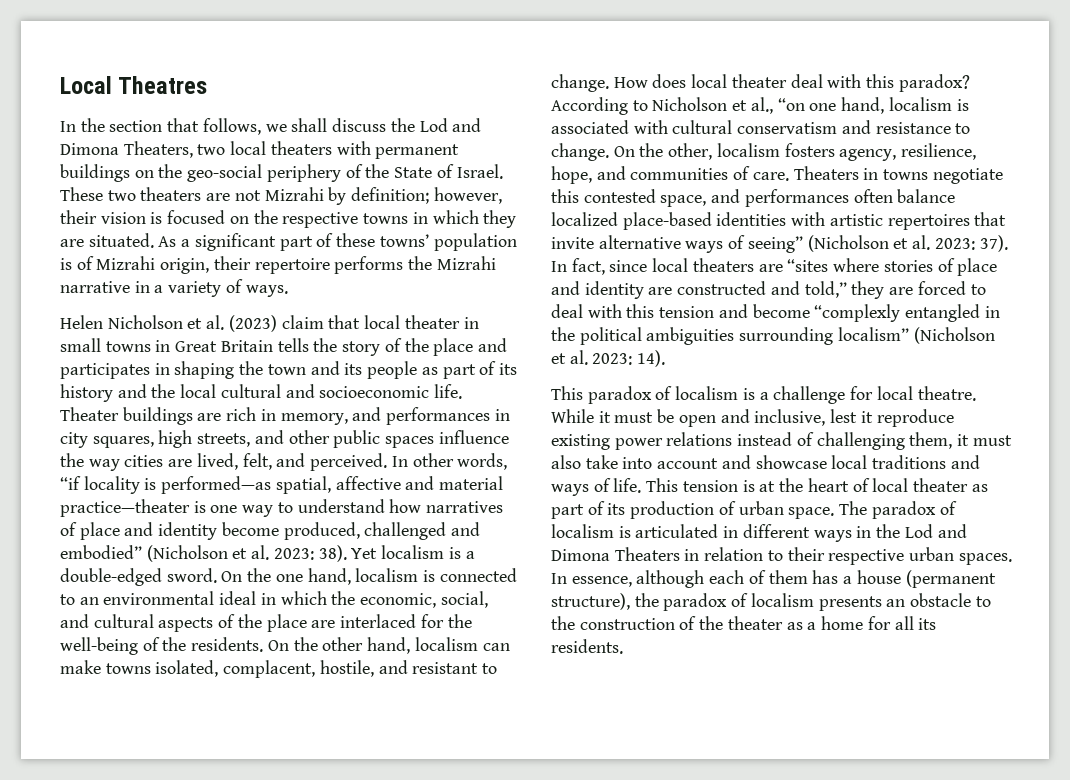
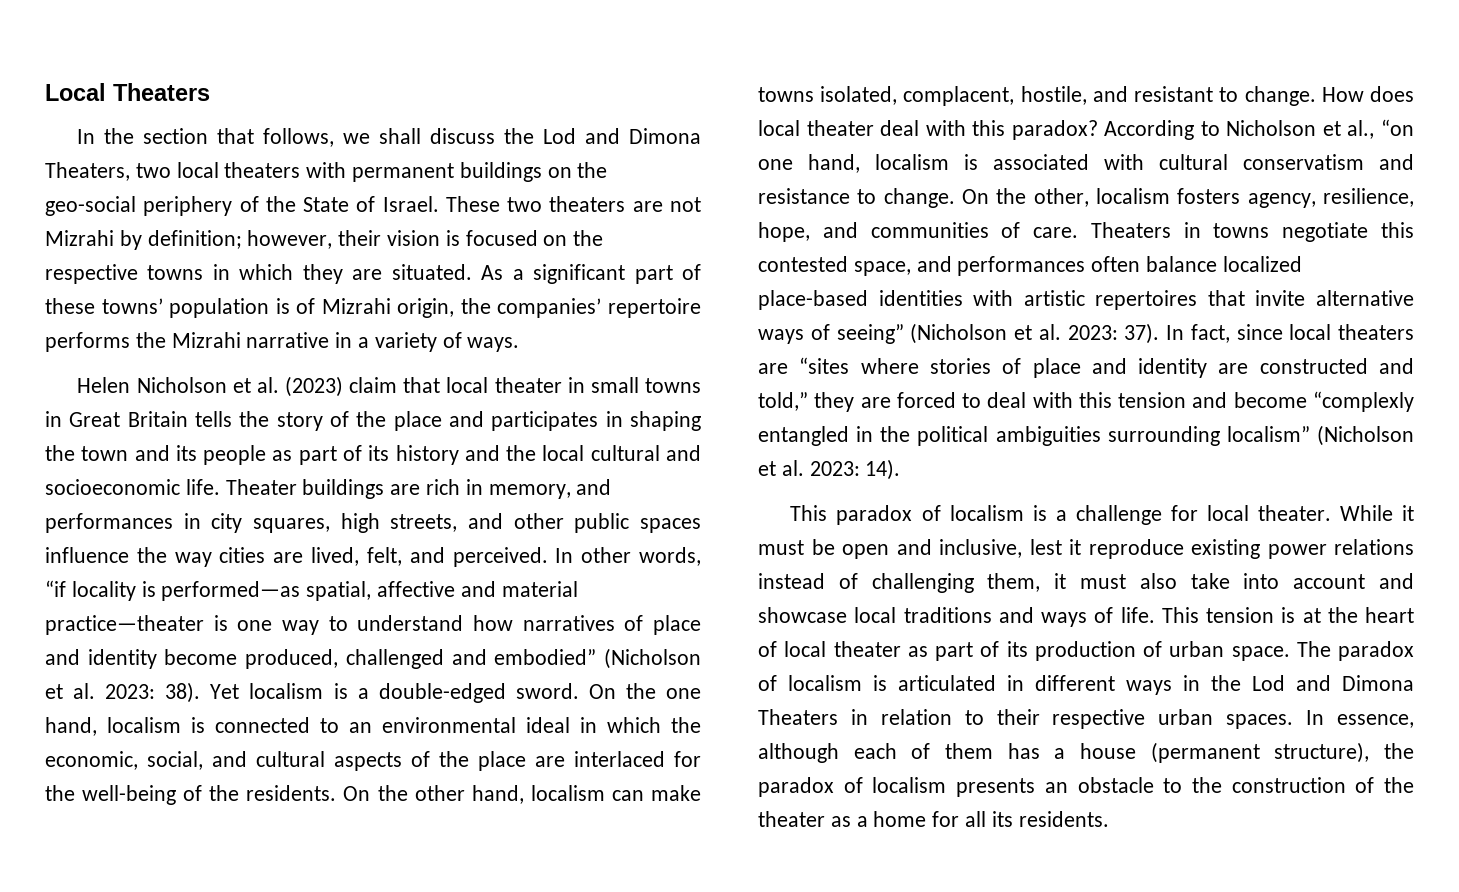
- Local Theatres
+ Local Theaters
- As a significant part of these towns’ population is of Mizrahi origin, their repertoire performs the Mizrahi narrative in a variety of ways.
+ As a significant part of these towns’ population is of Mizrahi origin, the companies’ repertoire performs the Mizrahi narrative in a variety of ways.
- This paradox of localism is a challenge for local theatre.
+ This paradox of localism is a challenge for local theater.

